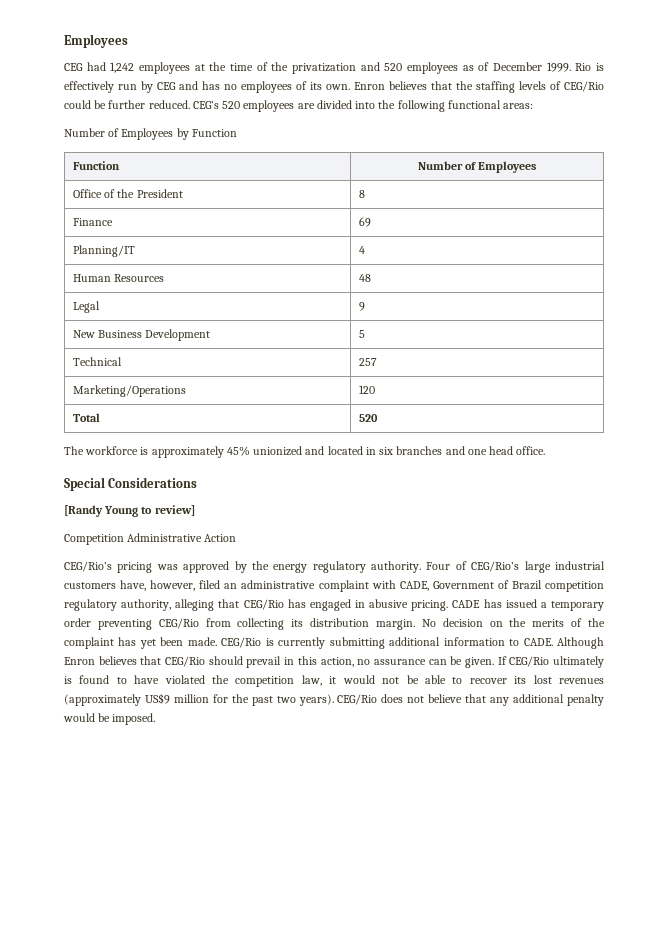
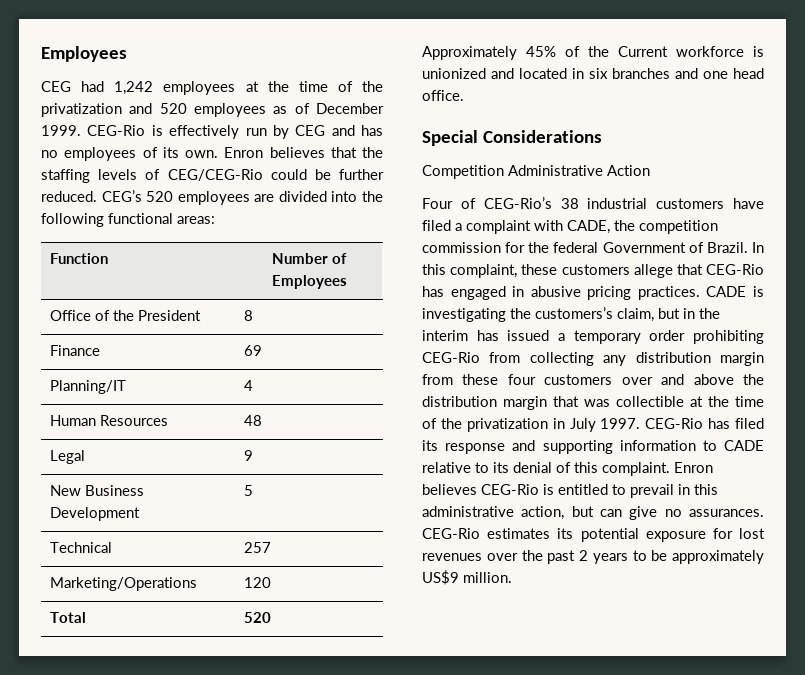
- Rio is effectively run by CEG and has no employees of its own.
+ CEG-Rio is effectively run by CEG and has no employees of its own.
- Enron believes that the staffing levels of CEG/Rio could be further reduced.
+ Enron believes that the staffing levels of CEG/CEG-Rio could be further reduced.
- Number of Employees by Function
- The workforce is approximately 45% unionized and located in six branches and one head office.
+ Approximately 45% of the Current workforce is unionized and located in six branches and one head office.
- [Randy Young to review]
- CEG/Rio’s pricing was approved by the energy regulatory authority. Four of CEG/Rio’s large industrial customers have, however, filed an administrative complaint with CADE, Government of Brazil competition regulatory authority, alleging that CEG/Rio has engaged in abusive pricing. CADE has issued a temporary order preventing CEG/Rio from collecting its distribution margin. No decision on the merits of the complaint has yet been made. CEG/Rio is currently submitting additional information to CADE. Although Enron believes that CEG/Rio should prevail in this action, no assurance can be given. If CEG/Rio ultimately is found to have violated the competition law, it would not be able to recover its lost revenues (approximately US$9 million for the past two years). CEG/Rio does not believe that any additional penalty would be imposed.
+ Four of CEG-Rio’s 38 industrial customers have filed a complaint with CADE, the competition commission for the federal Government of Brazil. In this complaint, these customers allege that CEG-Rio has engaged in abusive pricing practices. CADE is investigating the customers’s claim, but in the interim has issued a temporary order prohibiting CEG-Rio from collecting any distribution margin from these four customers over and above the distribution margin that was collectible at the time of the privatization in July 1997. CEG-Rio has filed its response and supporting information to CADE relative to its denial of this complaint. Enron believes CEG-Rio is entitled to prevail in this administrative action, but can give no assurances. CEG-Rio estimates its potential exposure for lost revenues over the past 2 years to be approximately US$9 million.

